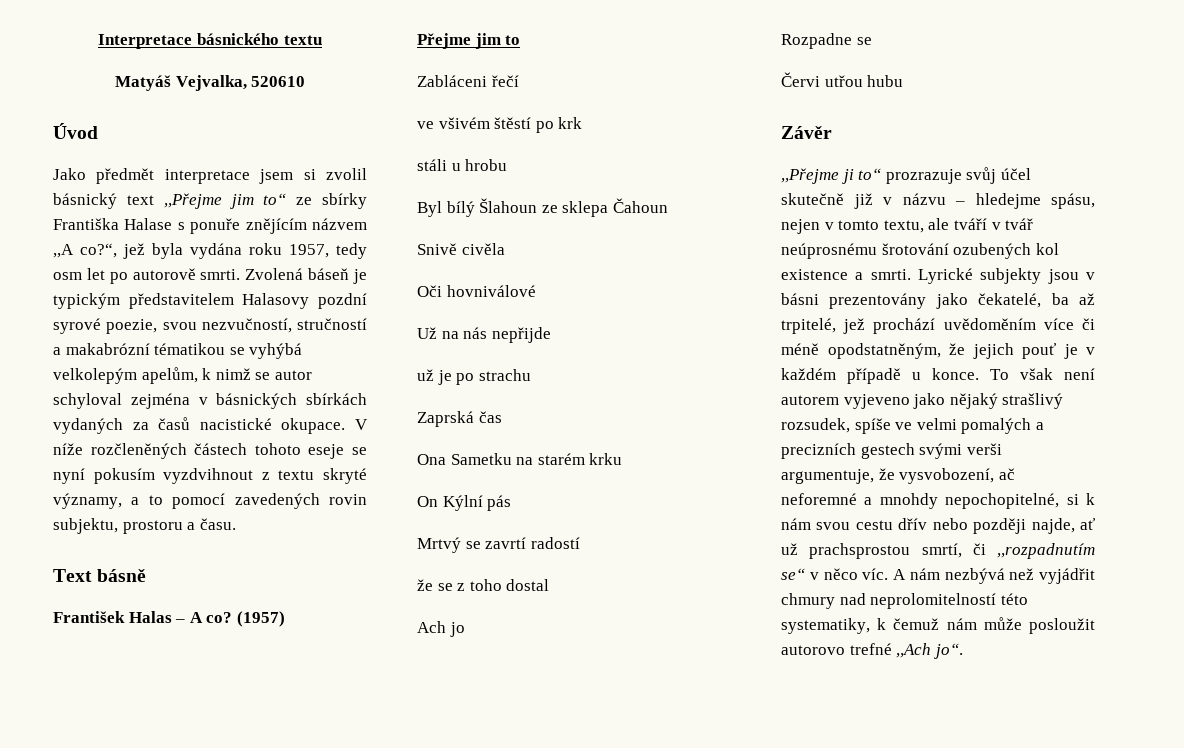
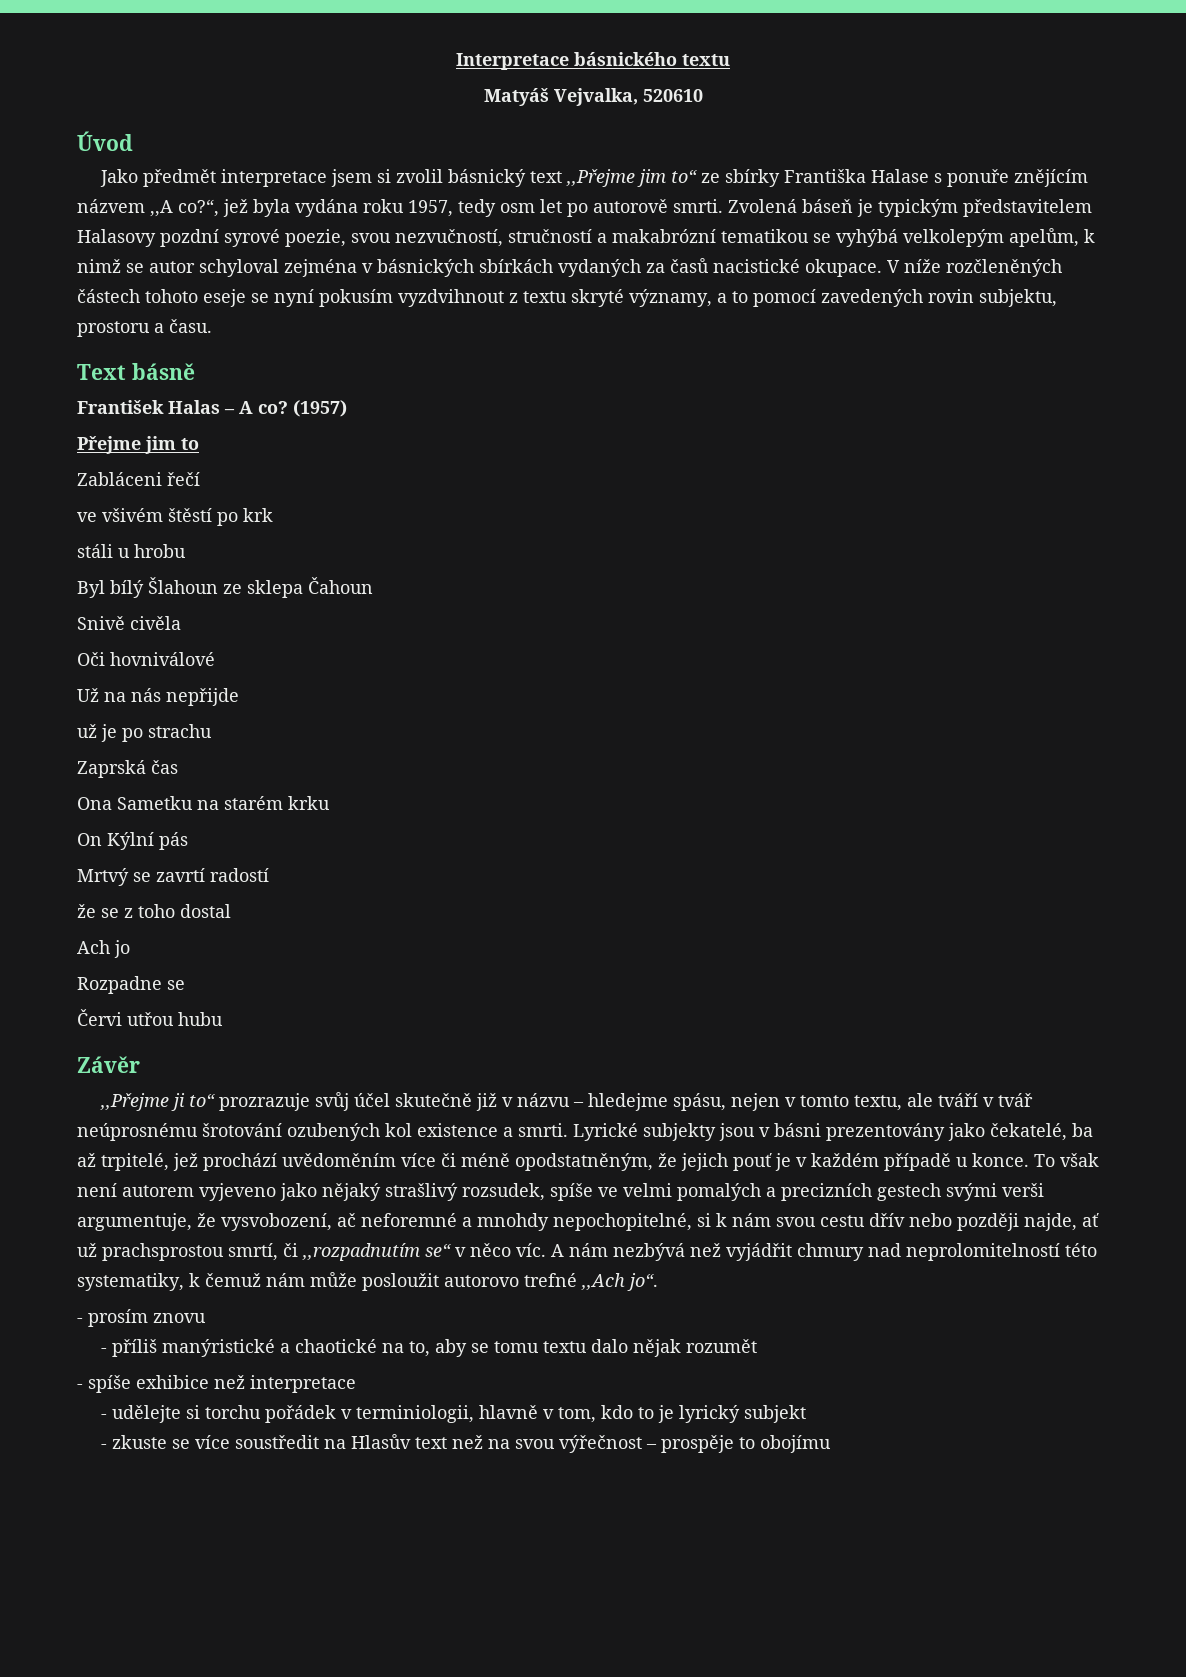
- Zvolená báseň je typickým představitelem Halasovy pozdní syrové poezie, svou nezvučností, stručností a makabrózní tématikou se vyhýbá velkolepým apelům, k nimž se autor schyloval zejména v básnických sbírkách vydaných za časů nacistické okupace.
+ Zvolená báseň je typickým představitelem Halasovy pozdní syrové poezie, svou nezvučností, stručností a makabrózní tematikou se vyhýbá velkolepým apelům, k nimž se autor schyloval zejména v básnických sbírkách vydaných za časů nacistické okupace.
+ - prosím znovu
+ - příliš manýristické a chaotické na to, aby se tomu textu dalo nějak rozumět
+ - spíše exhibice než interpretace
+ - udělejte si torchu pořádek v terminiologii, hlavně v tom, kdo to je lyrický subjekt
+ - zkuste se více soustředit na Hlasův text než na svou výřečnost – prospěje to obojímu

